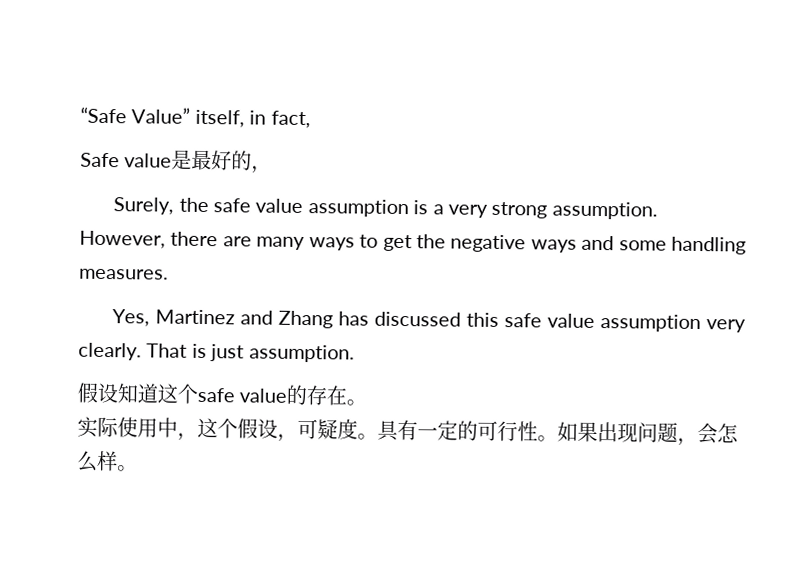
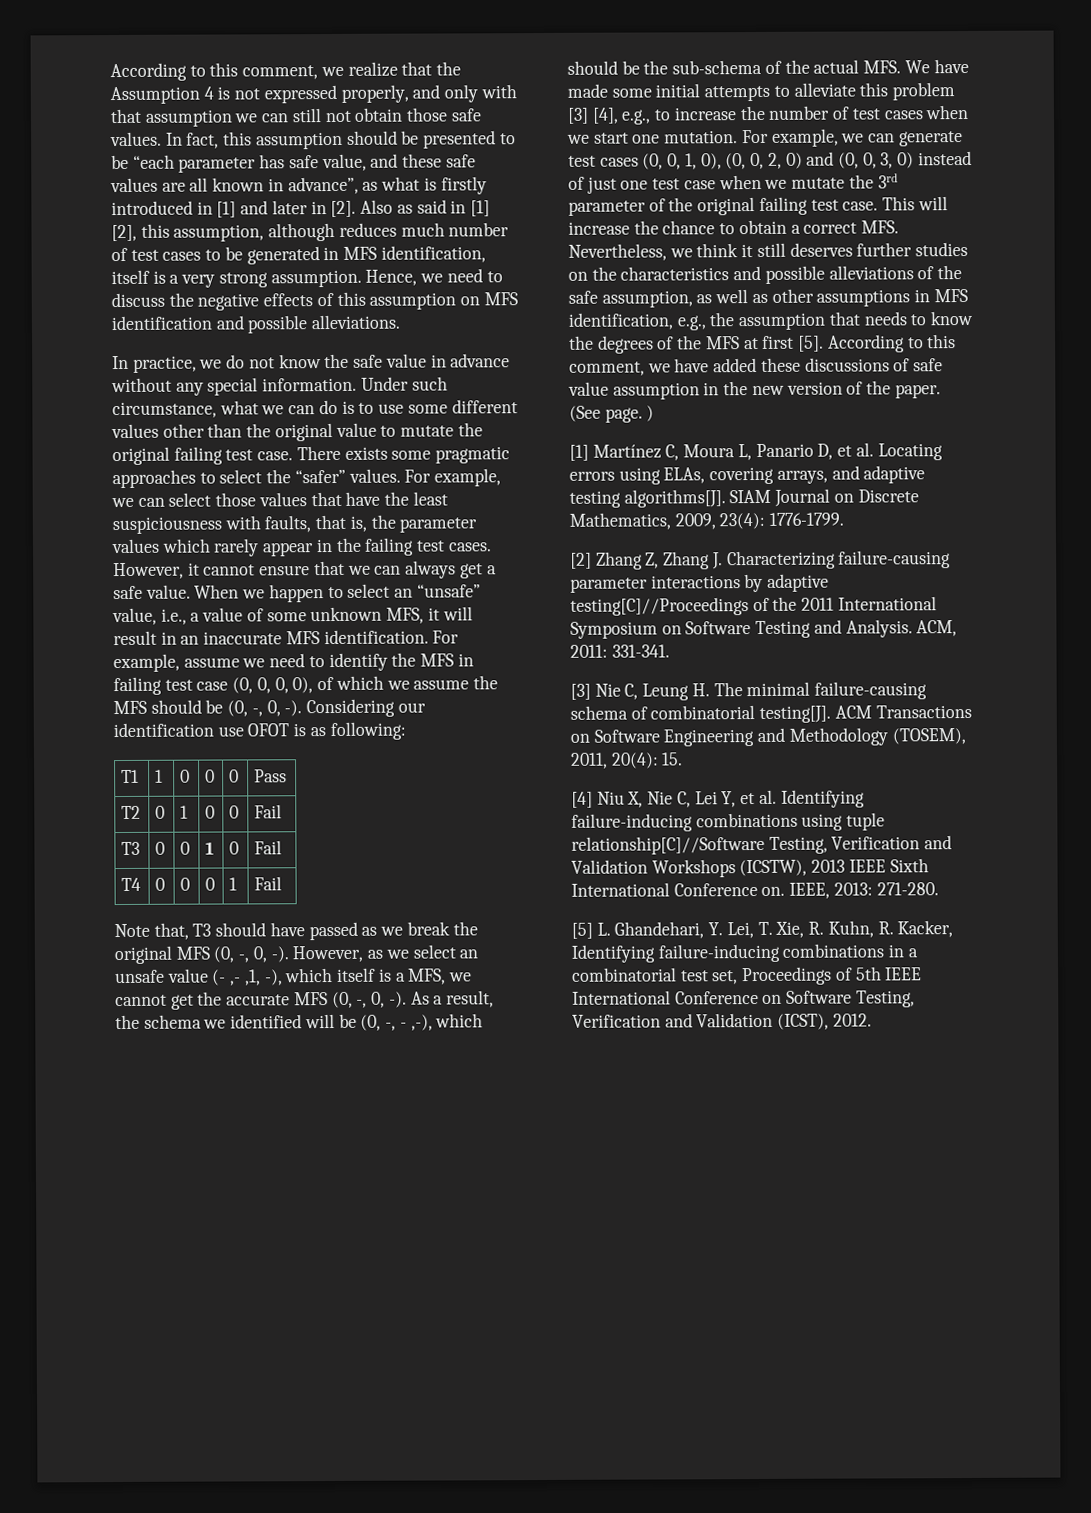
- “Safe Value” itself, in fact,
- Safe value是最好的，
- Surely, the safe value assumption is a very strong assumption.
+ According to this comment, we realize that the Assumption 4 is not expressed properly, and only with that assumption we can still not obtain those safe values. In fact, this assumption should be presented to be “each parameter has safe value, and these safe values are all known in advance”, as what is firstly introduced in [1] and later in [2]. Also as said in [1] [2], this assumption, although reduces much number of test cases to be generated in MFS identification, itself is a very strong assumption.
- However, there are many ways to get the negative ways and some handling measures.
- Yes, Martinez and Zhang has discussed this safe value assumption very clearly. That is just assumption.
- 假设知道这个safe value的存在。
- 实际使用中，这个假设，可疑度。具有一定的可行性。如果出现问题，会怎么样。
+ Hence, we need to discuss the negative effects of this assumption on MFS identification and possible alleviations.
+ In practice, we do not know the safe value in advance without any special information. Under such circumstance, what we can do is to use some different values other than the original value to mutate the original failing test case. There exists some pragmatic approaches to select the “safer” values. For example, we can select those values that have the least suspiciousness with faults, that is, the parameter values which rarely appear in the failing test cases. However, it cannot ensure that we can always get a safe value. When we happen to select an “unsafe” value, i.e., a value of some unknown MFS, it will result in an inaccurate MFS identification. For example, assume we need to identify the MFS in failing test case (0, 0, 0, 0), of which we assume the MFS should be (0, -, 0, -). Considering our identification use OFOT is as following:
+ T1 | 1 | 0 | 0 | 0 | Pass
+ T2 | 0 | 1 | 0 | 0 | Fail
+ T3 | 0 | 0 | 1 | 0 | Fail
+ T4 | 0 | 0 | 0 | 1 | Fail
+ Note that, T3 should have passed as we break the original MFS (0, -, 0, -). However, as we select an unsafe value (- ,- ,1, -), which itself is a MFS, we cannot get the accurate MFS (0, -, 0, -). As a result, the schema we identified will be (0, -, - ,-), which should be the sub-schema of the actual MFS. We have made some initial attempts to alleviate this problem [3] [4], e.g., to increase the number of test cases when we start one mutation. For example, we can generate test cases (0, 0, 1, 0), (0, 0, 2, 0) and (0, 0, 3, 0) instead of just one test case when we mutate the 3rd parameter of the original failing test case. This will increase the chance to obtain a correct MFS. Nevertheless, we think it still deserves further studies on the characteristics and possible alleviations of the safe assumption, as well as other assumptions in MFS identification, e.g., the assumption that needs to know the degrees of the MFS at first [5]. According to this comment, we have added these discussions of safe value assumption in the new version of the paper. (See page. )
+ [1] Martínez C, Moura L, Panario D, et al. Locating errors using ELAs, covering arrays, and adaptive testing algorithms[J]. SIAM Journal on Discrete Mathematics, 2009, 23(4): 1776-1799.
+ [2] Zhang Z, Zhang J. Characterizing failure-causing parameter interactions by adaptive testing[C]//Proceedings of the 2011 International Symposium on Software Testing and Analysis. ACM, 2011: 331-341.
+ [3] Nie C, Leung H. The minimal failure-causing schema of combinatorial testing[J]. ACM Transactions on Software Engineering and Methodology (TOSEM), 2011, 20(4): 15.
+ [4] Niu X, Nie C, Lei Y, et al. Identifying failure-inducing combinations using tuple relationship[C]//Software Testing, Verification and Validation Workshops (ICSTW), 2013 IEEE Sixth International Conference on. IEEE, 2013: 271-280.
+ [5] L. Ghandehari, Y. Lei, T. Xie, R. Kuhn, R. Kacker, Identifying failure-inducing combinations in a combinatorial test set, Proceedings of 5th IEEE International Conference on Software Testing, Verification and Validation (ICST), 2012.

